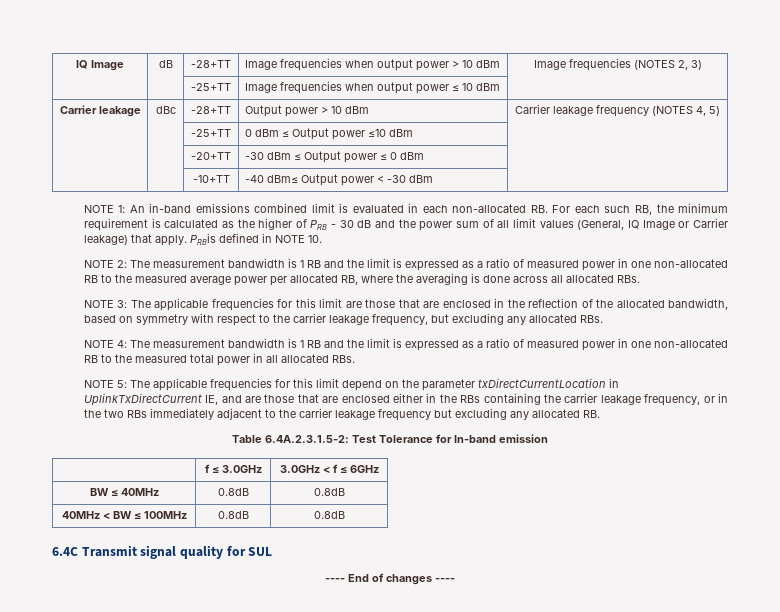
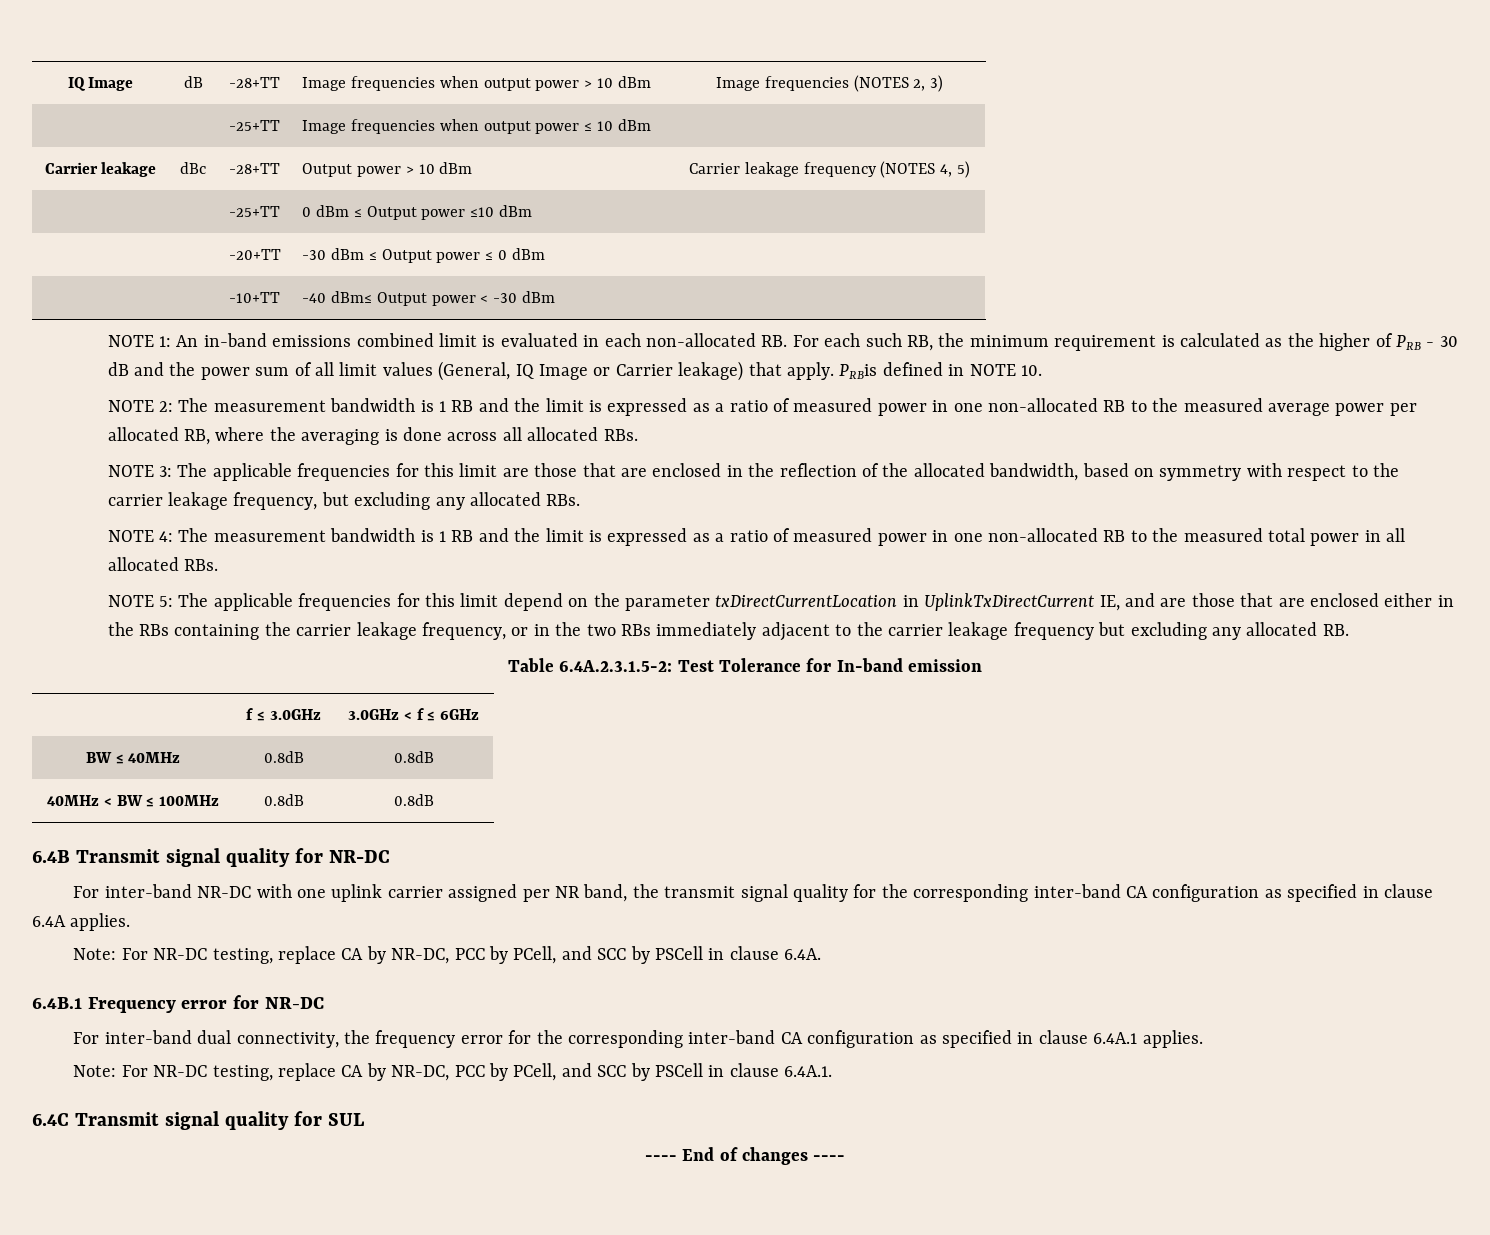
+ 6.4B Transmit signal quality for NR-DC
+ For inter-band NR-DC with one uplink carrier assigned per NR band, the transmit signal quality for the corresponding inter-band CA configuration as specified in clause 6.4A applies.
+ Note: For NR-DC testing, replace CA by NR-DC, PCC by PCell, and SCC by PSCell in clause 6.4A.
+ 6.4B.1 Frequency error for NR-DC
+ For inter-band dual connectivity, the frequency error for the corresponding inter-band CA configuration as specified in clause 6.4A.1 applies.
+ Note: For NR-DC testing, replace CA by NR-DC, PCC by PCell, and SCC by PSCell in clause 6.4A.1.

